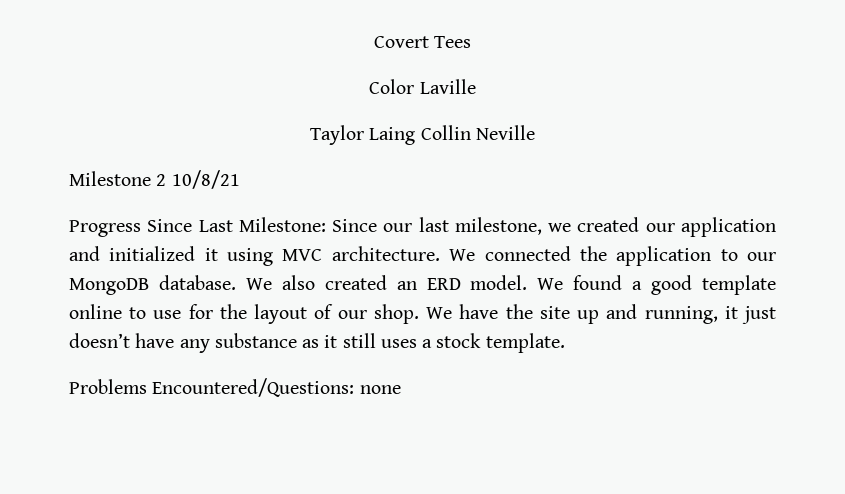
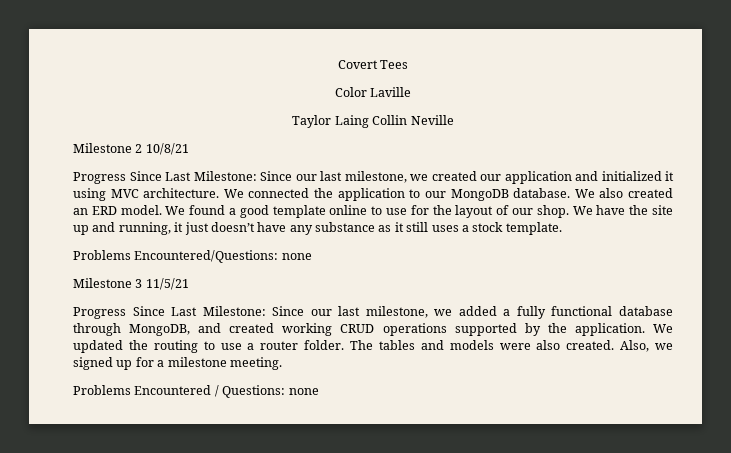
+ Milestone 3 11/5/21
+ Progress Since Last Milestone: Since our last milestone, we added a fully functional database through MongoDB, and created working CRUD operations supported by the application. We updated the routing to use a router folder. The tables and models were also created. Also, we signed up for a milestone meeting.
+ Problems Encountered / Questions: none

